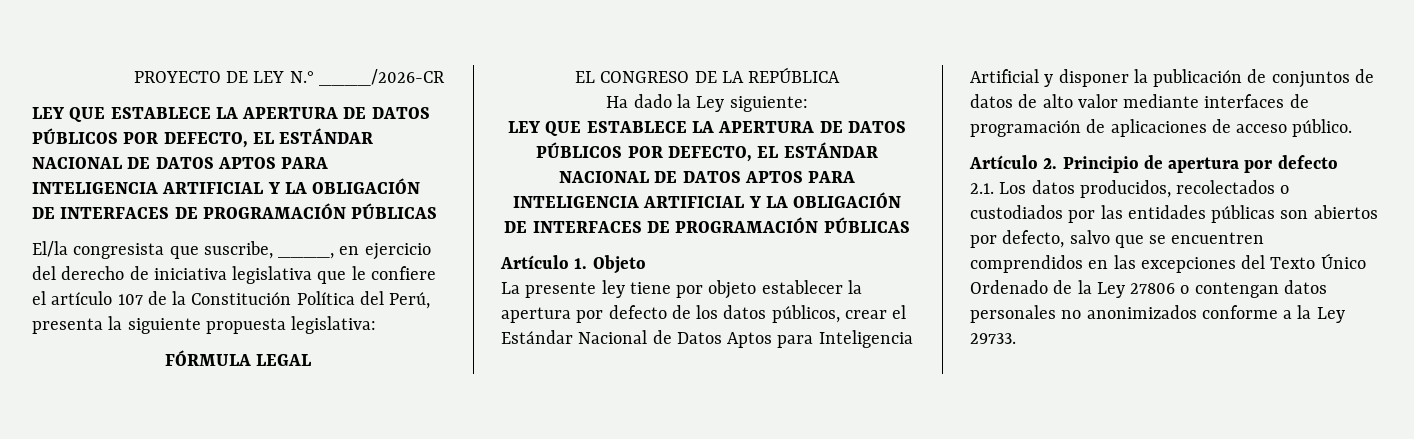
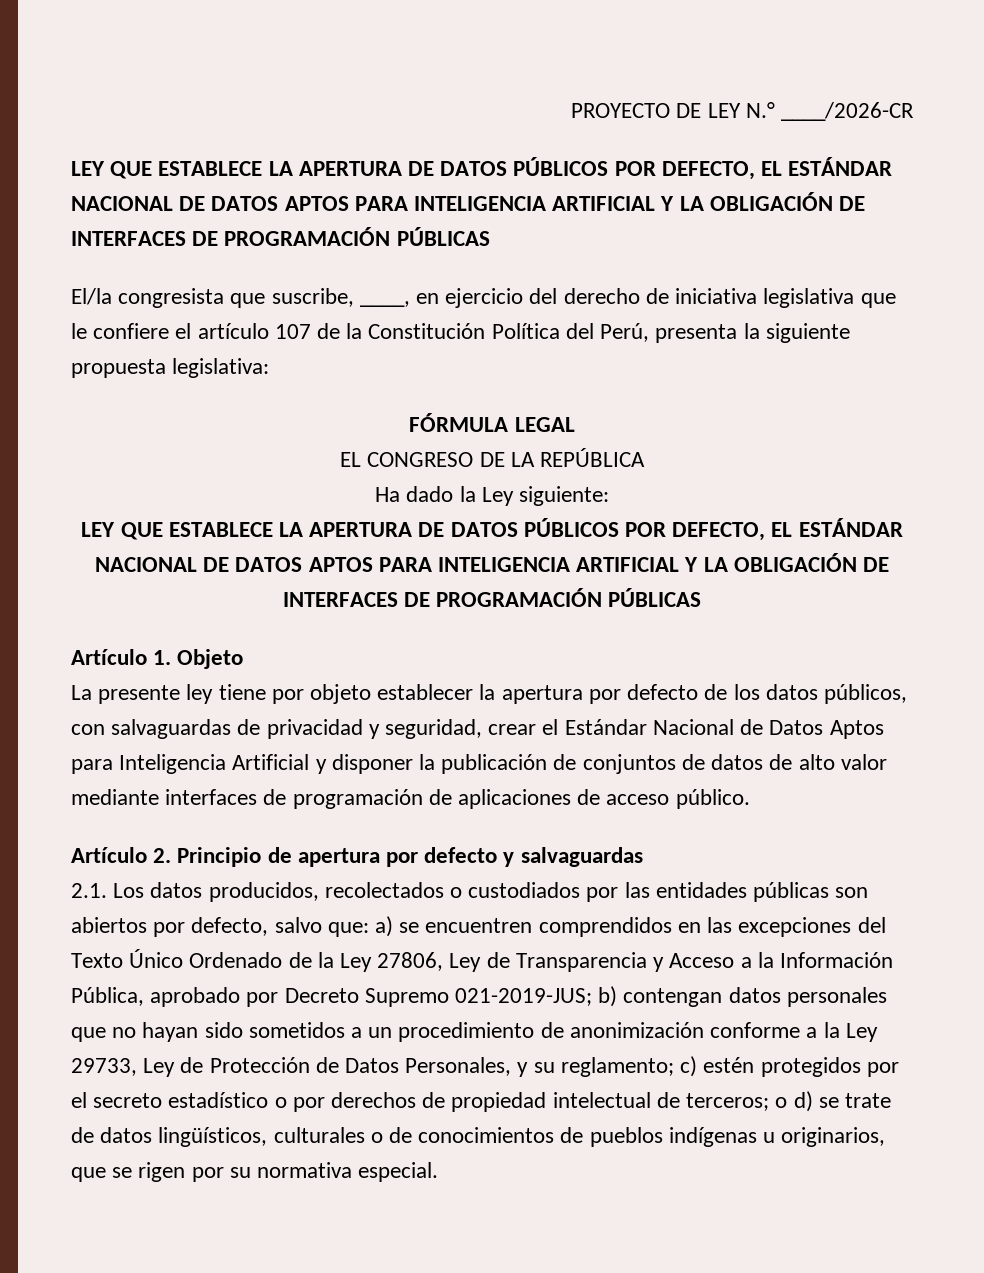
- La presente ley tiene por objeto establecer la apertura por defecto de los datos públicos, crear el Estándar Nacional de Datos Aptos para Inteligencia Artificial y disponer la publicación de conjuntos de datos de alto valor mediante interfaces de programación de aplicaciones de acceso público.
+ La presente ley tiene por objeto establecer la apertura por defecto de los datos públicos, con salvaguardas de privacidad y seguridad, crear el Estándar Nacional de Datos Aptos para Inteligencia Artificial y disponer la publicación de conjuntos de datos de alto valor mediante interfaces de programación de aplicaciones de acceso público.
- Artículo 2. Principio de apertura por defecto
+ Artículo 2. Principio de apertura por defecto y salvaguardas
- 2.1. Los datos producidos, recolectados o custodiados por las entidades públicas son abiertos por defecto, salvo que se encuentren comprendidos en las excepciones del Texto Único Ordenado de la Ley 27806 o contengan datos personales no anonimizados conforme a la Ley 29733.
+ 2.1. Los datos producidos, recolectados o custodiados por las entidades públicas son abiertos por defecto, salvo que: a) se encuentren comprendidos en las excepciones del Texto Único Ordenado de la Ley 27806, Ley de Transparencia y Acceso a la Información Pública, aprobado por Decreto Supremo 021-2019-JUS; b) contengan datos personales que no hayan sido sometidos a un procedimiento de anonimización conforme a la Ley 29733, Ley de Protección de Datos Personales, y su reglamento; c) estén protegidos por el secreto estadístico o por derechos de propiedad intelectual de terceros; o d) se trate de datos lingüísticos, culturales o de conocimientos de pueblos indígenas u originarios, que se rigen por su normativa especial.

